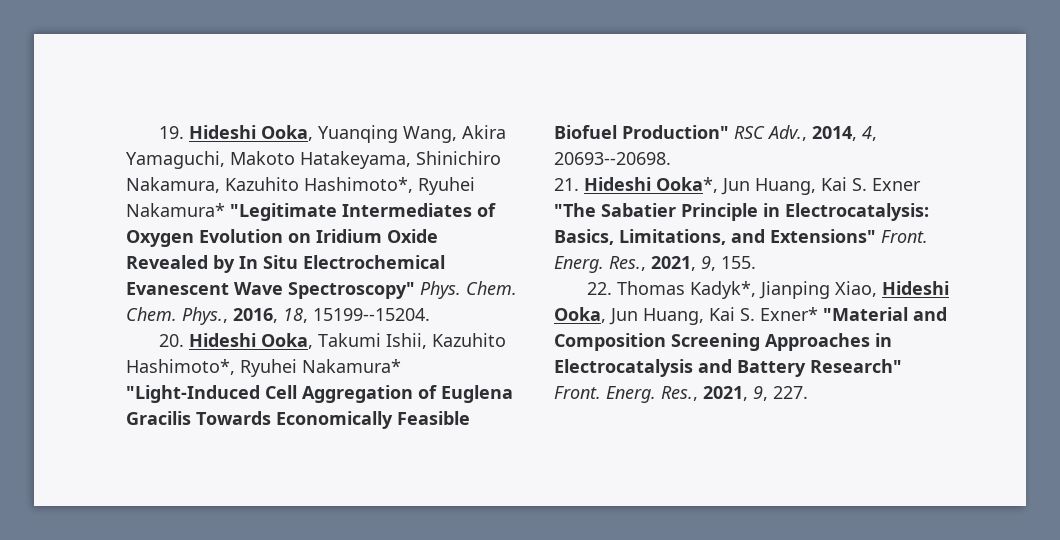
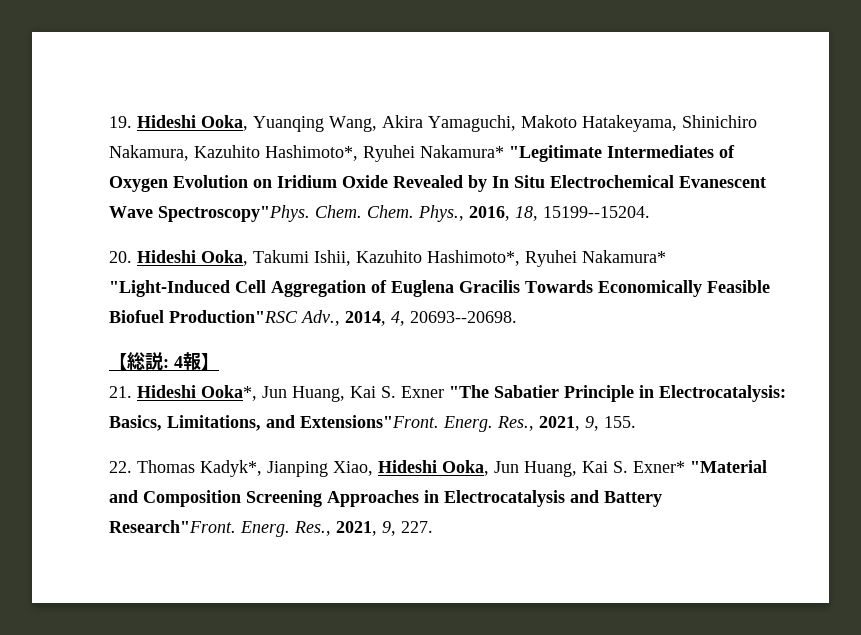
- 19. Hideshi Ooka, Yuanqing Wang, Akira Yamaguchi, Makoto Hatakeyama, Shinichiro Nakamura, Kazuhito Hashimoto*, Ryuhei Nakamura* "Legitimate Intermediates of Oxygen Evolution on Iridium Oxide Revealed by In Situ Electrochemical Evanescent Wave Spectroscopy" Phys.
+ 19. Hideshi Ooka, Yuanqing Wang, Akira Yamaguchi, Makoto Hatakeyama, Shinichiro Nakamura, Kazuhito Hashimoto*, Ryuhei Nakamura* "Legitimate Intermediates of Oxygen Evolution on Iridium Oxide Revealed by In Situ Electrochemical Evanescent Wave Spectroscopy"Phys.
- 20. Hideshi Ooka, Takumi Ishii, Kazuhito Hashimoto*, Ryuhei Nakamura* "Light-Induced Cell Aggregation of Euglena Gracilis Towards Economically Feasible Biofuel Production" RSC Adv., 2014, 4, 20693--20698.
+ 20. Hideshi Ooka, Takumi Ishii, Kazuhito Hashimoto*, Ryuhei Nakamura* "Light-Induced Cell Aggregation of Euglena Gracilis Towards Economically Feasible Biofuel Production"RSC Adv., 2014, 4, 20693--20698.
+ 【総説: 4報】
- 21. Hideshi Ooka*, Jun Huang, Kai S. Exner "The Sabatier Principle in Electrocatalysis: Basics, Limitations, and Extensions" Front.
+ 21. Hideshi Ooka*, Jun Huang, Kai S. Exner "The Sabatier Principle in Electrocatalysis: Basics, Limitations, and Extensions"Front.
- 22. Thomas Kadyk*, Jianping Xiao, Hideshi Ooka, Jun Huang, Kai S. Exner* "Material and Composition Screening Approaches in Electrocatalysis and Battery Research" Front.
+ 22. Thomas Kadyk*, Jianping Xiao, Hideshi Ooka, Jun Huang, Kai S. Exner* "Material and Composition Screening Approaches in Electrocatalysis and Battery Research"Front.

